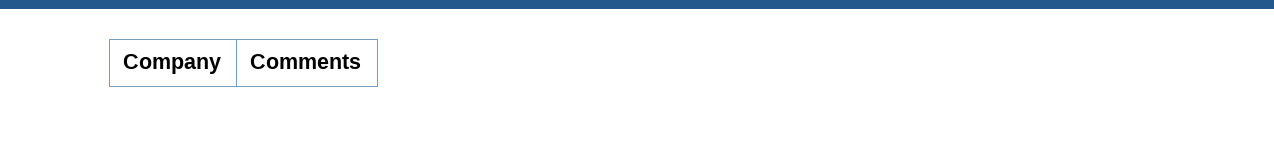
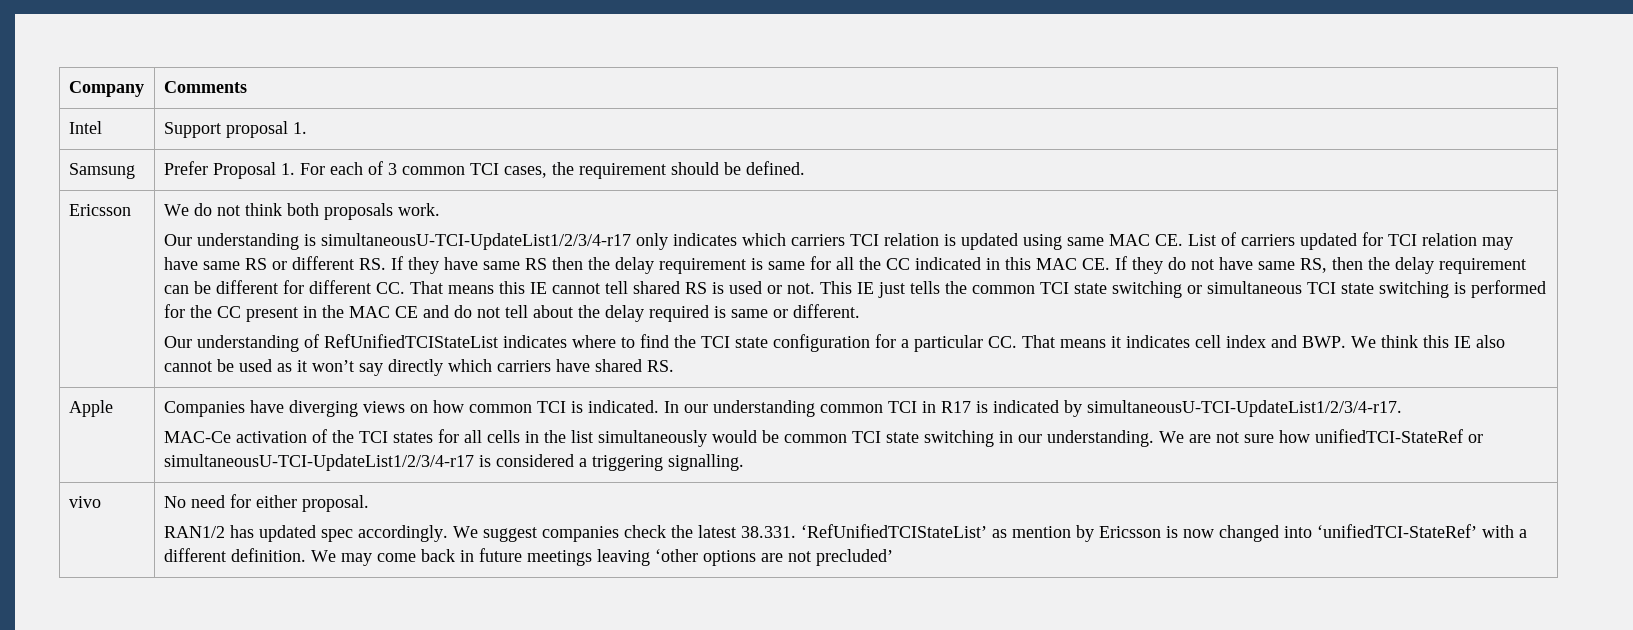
+ Intel | Support proposal 1.
+ Samsung | Prefer Proposal 1. For each of 3 common TCI cases, the requirement should be defined.
+ Ericsson | We do not think both proposals work.
+ Our understanding is simultaneousU-TCI-UpdateList1/2/3/4-r17 only indicates which carriers TCI relation is updated using same MAC CE. List of carriers updated for TCI relation may have same RS or different RS. If they have same RS then the delay requirement is same for all the CC indicated in this MAC CE. If they do not have same RS, then the delay requirement can be different for different CC. That means this IE cannot tell shared RS is used or not. This IE just tells the common TCI state switching or simultaneous TCI state switching is performed for the CC present in the MAC CE and do not tell about the delay required is same or different.
+ Our understanding of RefUnifiedTCIStateList indicates where to find the TCI state configuration for a particular CC. That means it indicates cell index and BWP. We think this IE also cannot be used as it won’t say directly which carriers have shared RS.
+ Apple | Companies have diverging views on how common TCI is indicated. In our understanding common TCI in R17 is indicated by simultaneousU-TCI-UpdateList1/2/3/4-r17.
+ MAC-Ce activation of the TCI states for all cells in the list simultaneously would be common TCI state switching in our understanding. We are not sure how unifiedTCI-StateRef or simultaneousU-TCI-UpdateList1/2/3/4-r17 is considered a triggering signalling.
+ vivo | No need for either proposal.
+ RAN1/2 has updated spec accordingly. We suggest companies check the latest 38.331. ‘RefUnifiedTCIStateList’ as mention by Ericsson is now changed into ‘unifiedTCI-StateRef’ with a different definition. We may come back in future meetings leaving ‘other options are not precluded’

